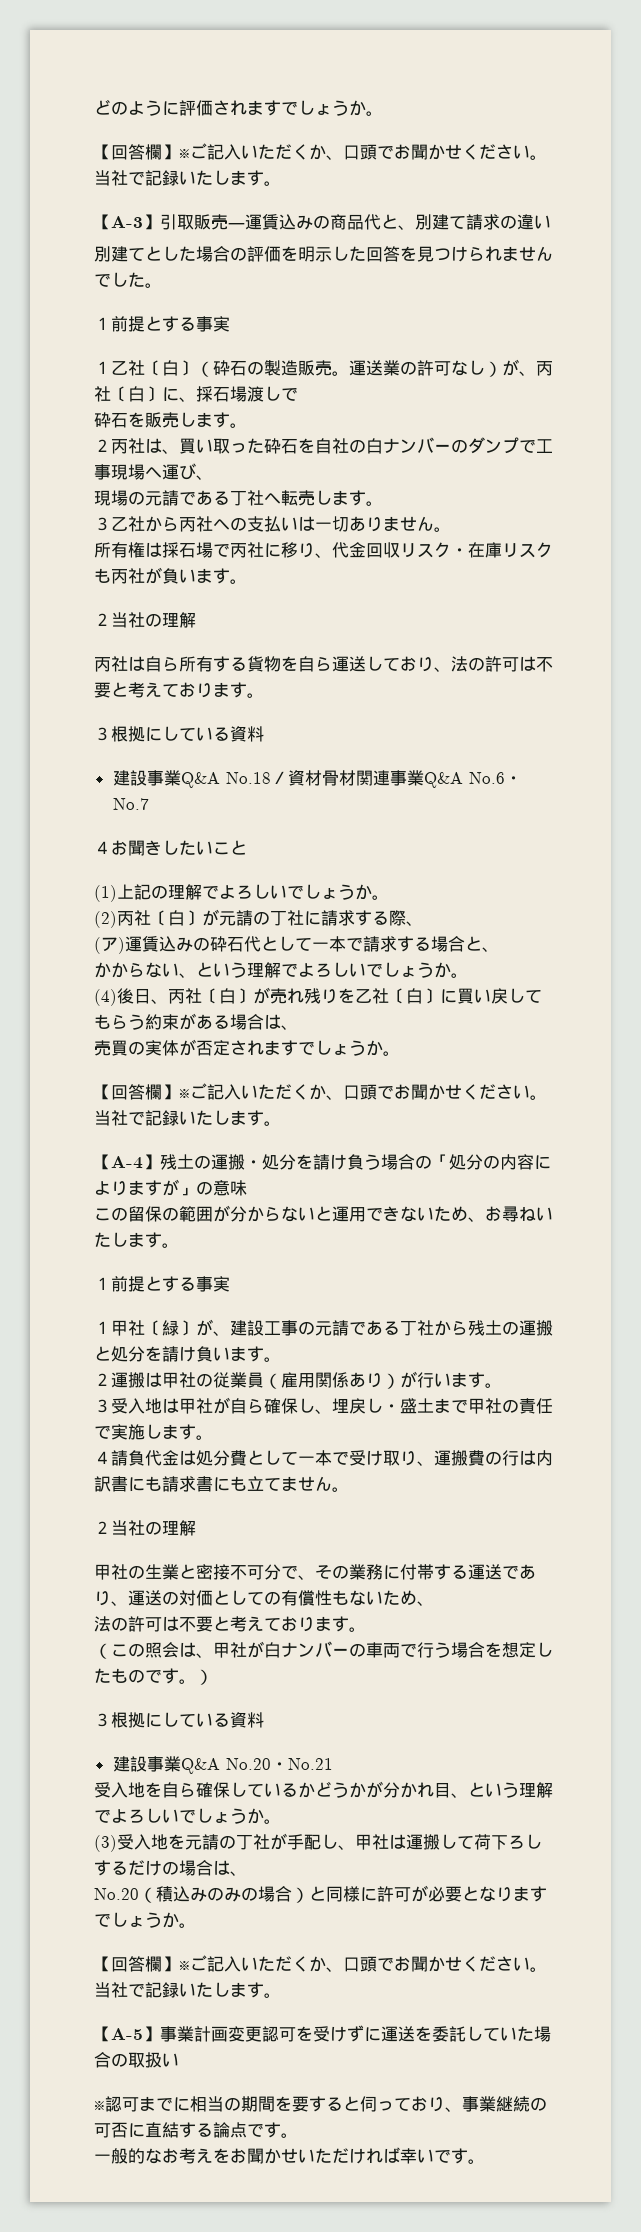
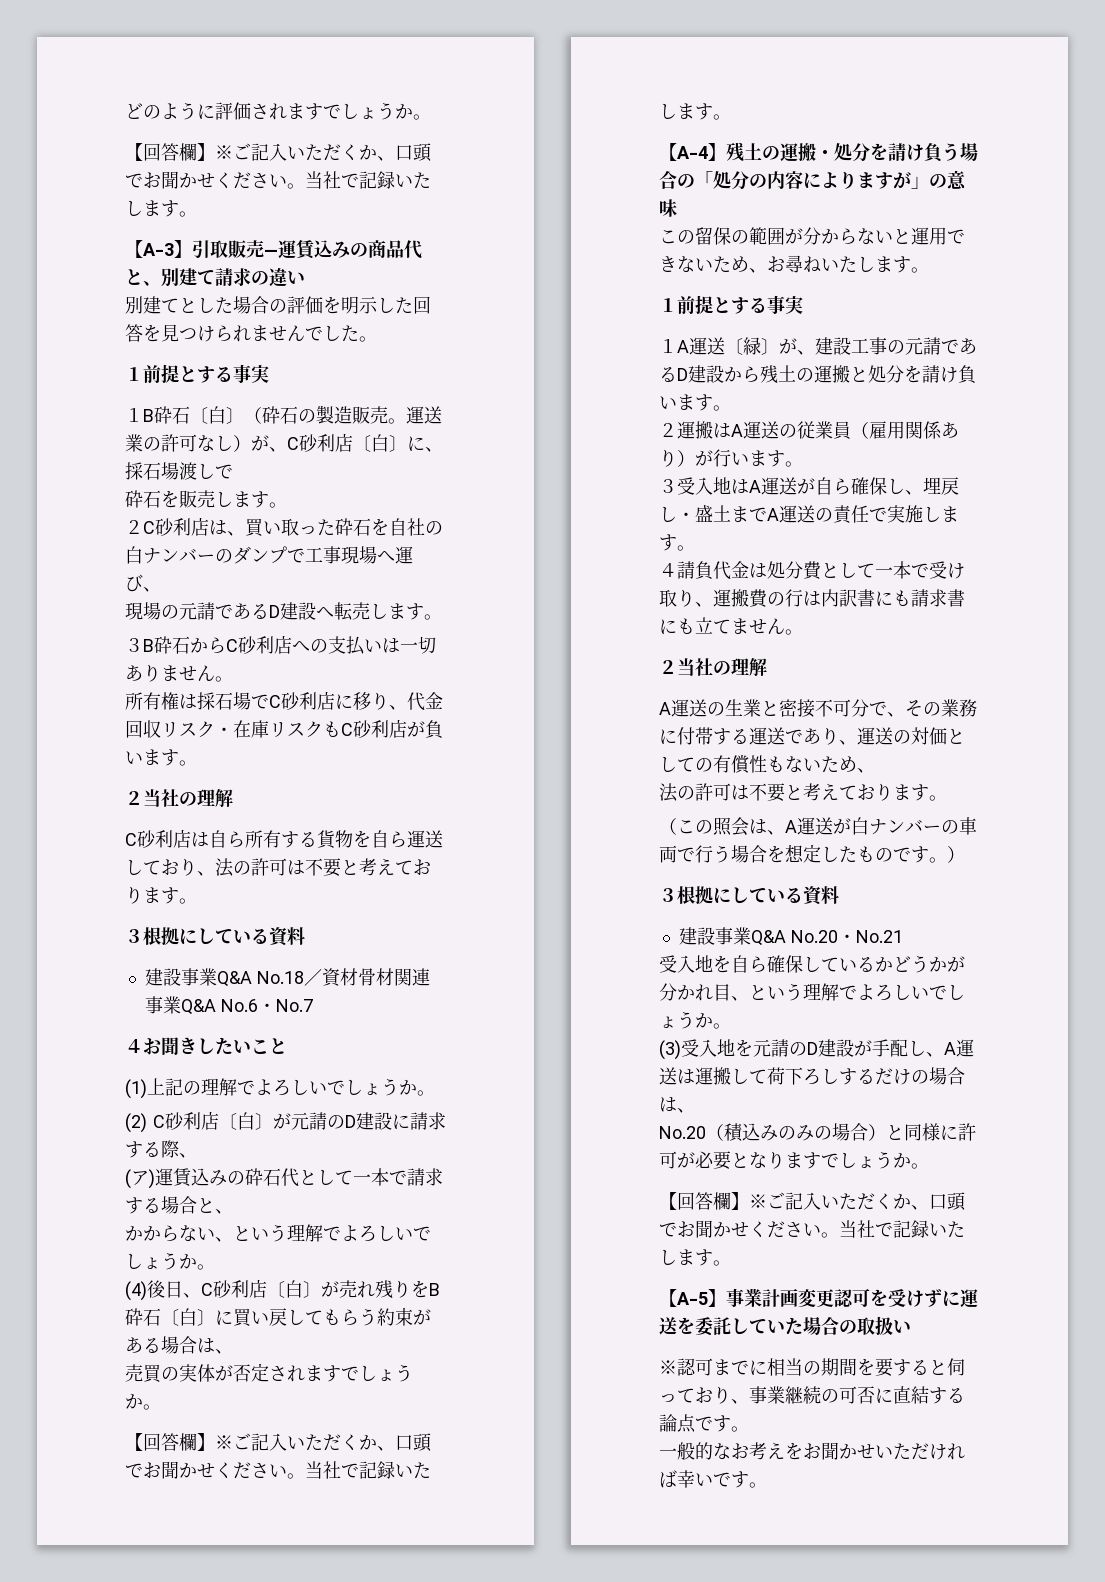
- １乙社〔白〕（砕石の製造販売。
+ １B砕石〔白〕（砕石の製造販売。
- 運送業の許可なし）が、丙社〔白〕に、採石場渡しで
+ 運送業の許可なし）が、C砂利店〔白〕に、採石場渡しで
- ２丙社は、買い取った砕石を自社の白ナンバーのダンプで工事現場へ運び、
+ ２C砂利店は、買い取った砕石を自社の白ナンバーのダンプで工事現場へ運び、
- 現場の元請である丁社へ転売します。
+ 現場の元請であるD建設へ転売します。
- ３乙社から丙社への支払いは一切ありません。
+ ３B砕石からC砂利店への支払いは一切ありません。
- 所有権は採石場で丙社に移り、代金回収リスク・在庫リスクも丙社が負います。
+ 所有権は採石場でC砂利店に移り、代金回収リスク・在庫リスクもC砂利店が負います。
- 丙社は自ら所有する貨物を自ら運送しており、法の許可は不要と考えております。
+ C砂利店は自ら所有する貨物を自ら運送しており、法の許可は不要と考えております。
- (2)丙社〔白〕が元請の丁社に請求する際、
+ (2) C砂利店〔白〕が元請のD建設に請求する際、
- (4)後日、丙社〔白〕が売れ残りを乙社〔白〕に買い戻してもらう約束がある場合は、
+ (4)後日、C砂利店〔白〕が売れ残りをB砕石〔白〕に買い戻してもらう約束がある場合は、
- １甲社〔緑〕が、建設工事の元請である丁社から残土の運搬と処分を請け負います。
+ １A運送〔緑〕が、建設工事の元請であるD建設から残土の運搬と処分を請け負います。
- ２運搬は甲社の従業員（雇用関係あり）が行います。
+ ２運搬はA運送の従業員（雇用関係あり）が行います。
- ３受入地は甲社が自ら確保し、埋戻し・盛土まで甲社の責任で実施します。
+ ３受入地はA運送が自ら確保し、埋戻し・盛土までA運送の責任で実施します。
- 甲社の生業と密接不可分で、その業務に付帯する運送であり、運送の対価としての有償性もないため、
+ A運送の生業と密接不可分で、その業務に付帯する運送であり、運送の対価としての有償性もないため、
- （この照会は、甲社が白ナンバーの車両で行う場合を想定したものです。）
+ （この照会は、A運送が白ナンバーの車両で行う場合を想定したものです。）
- (3)受入地を元請の丁社が手配し、甲社は運搬して荷下ろしするだけの場合は、
+ (3)受入地を元請のD建設が手配し、A運送は運搬して荷下ろしするだけの場合は、

